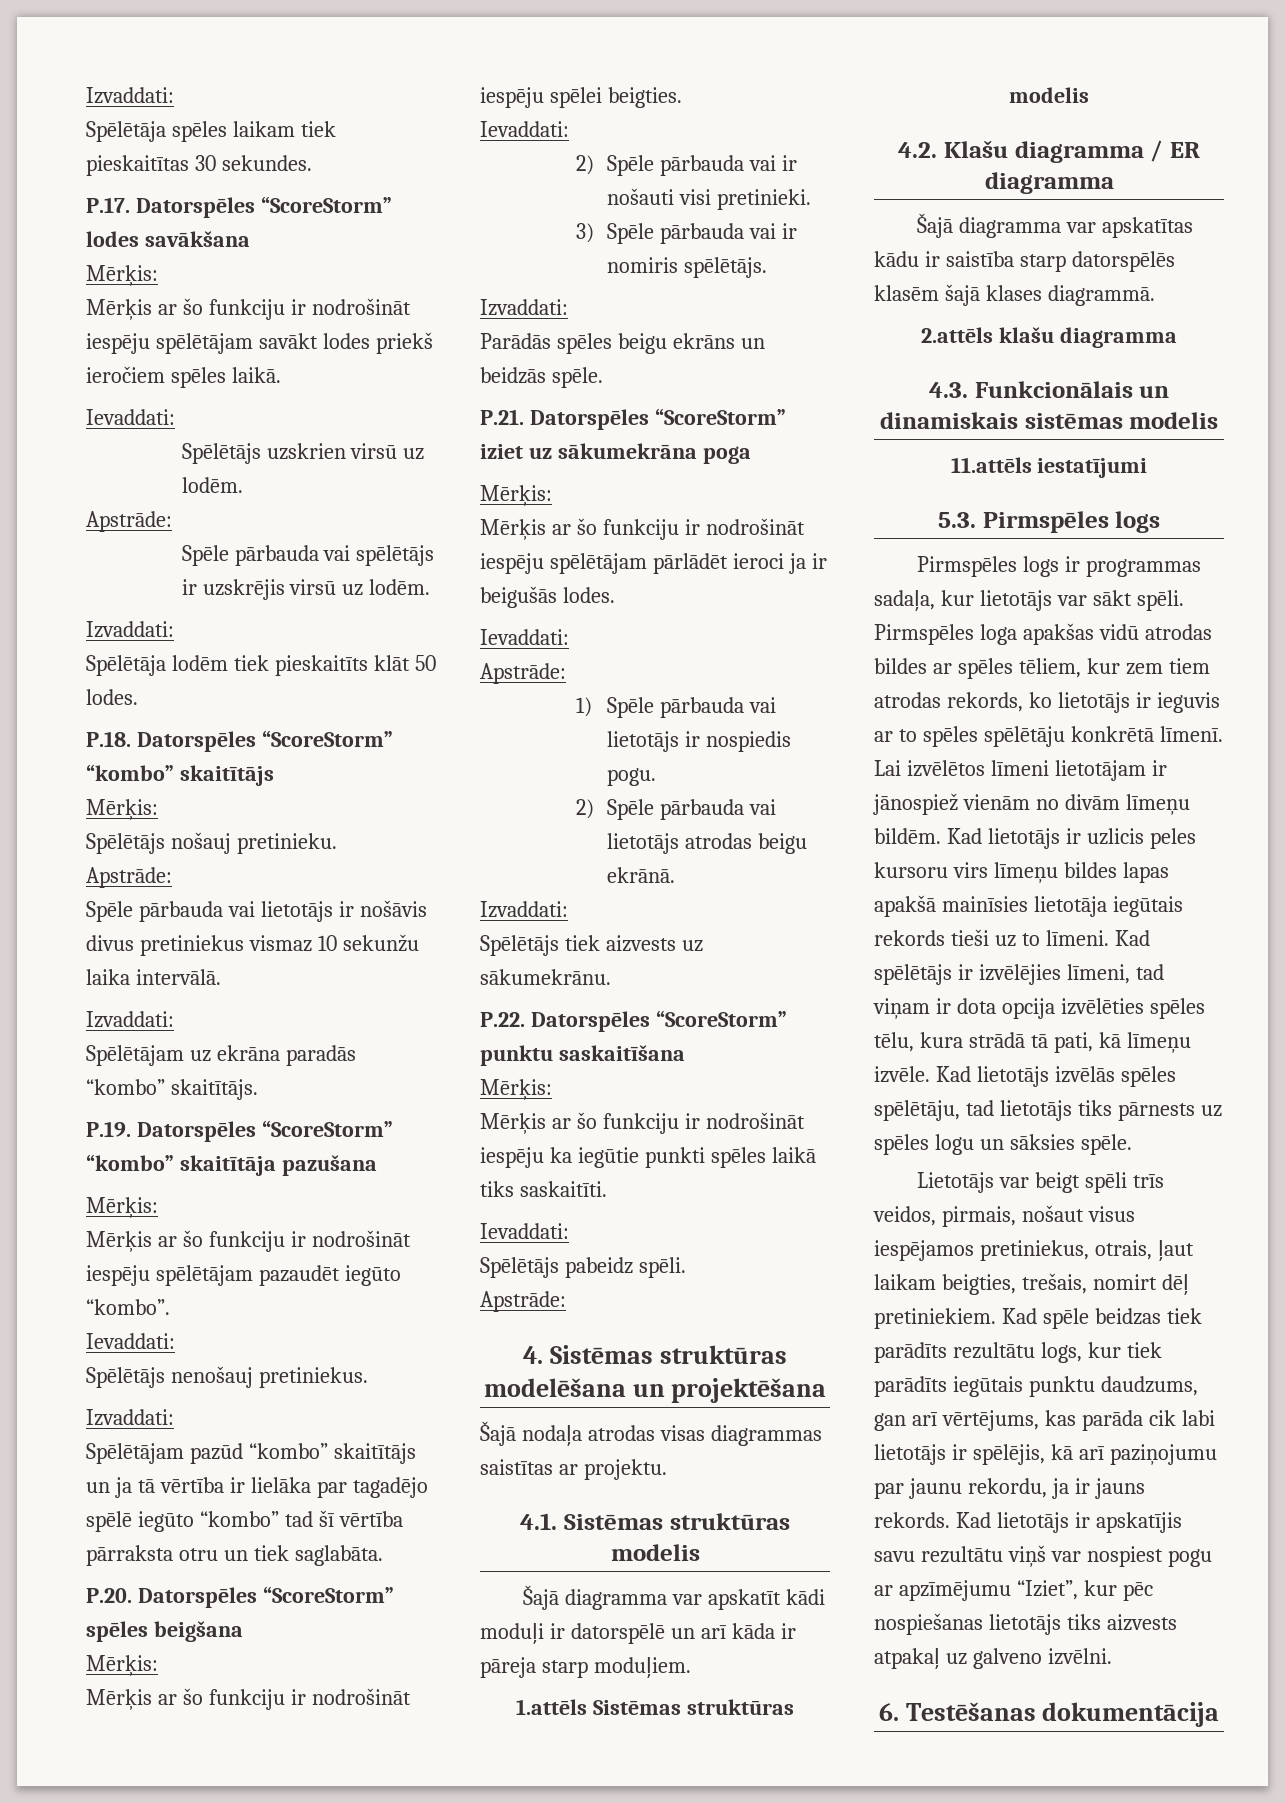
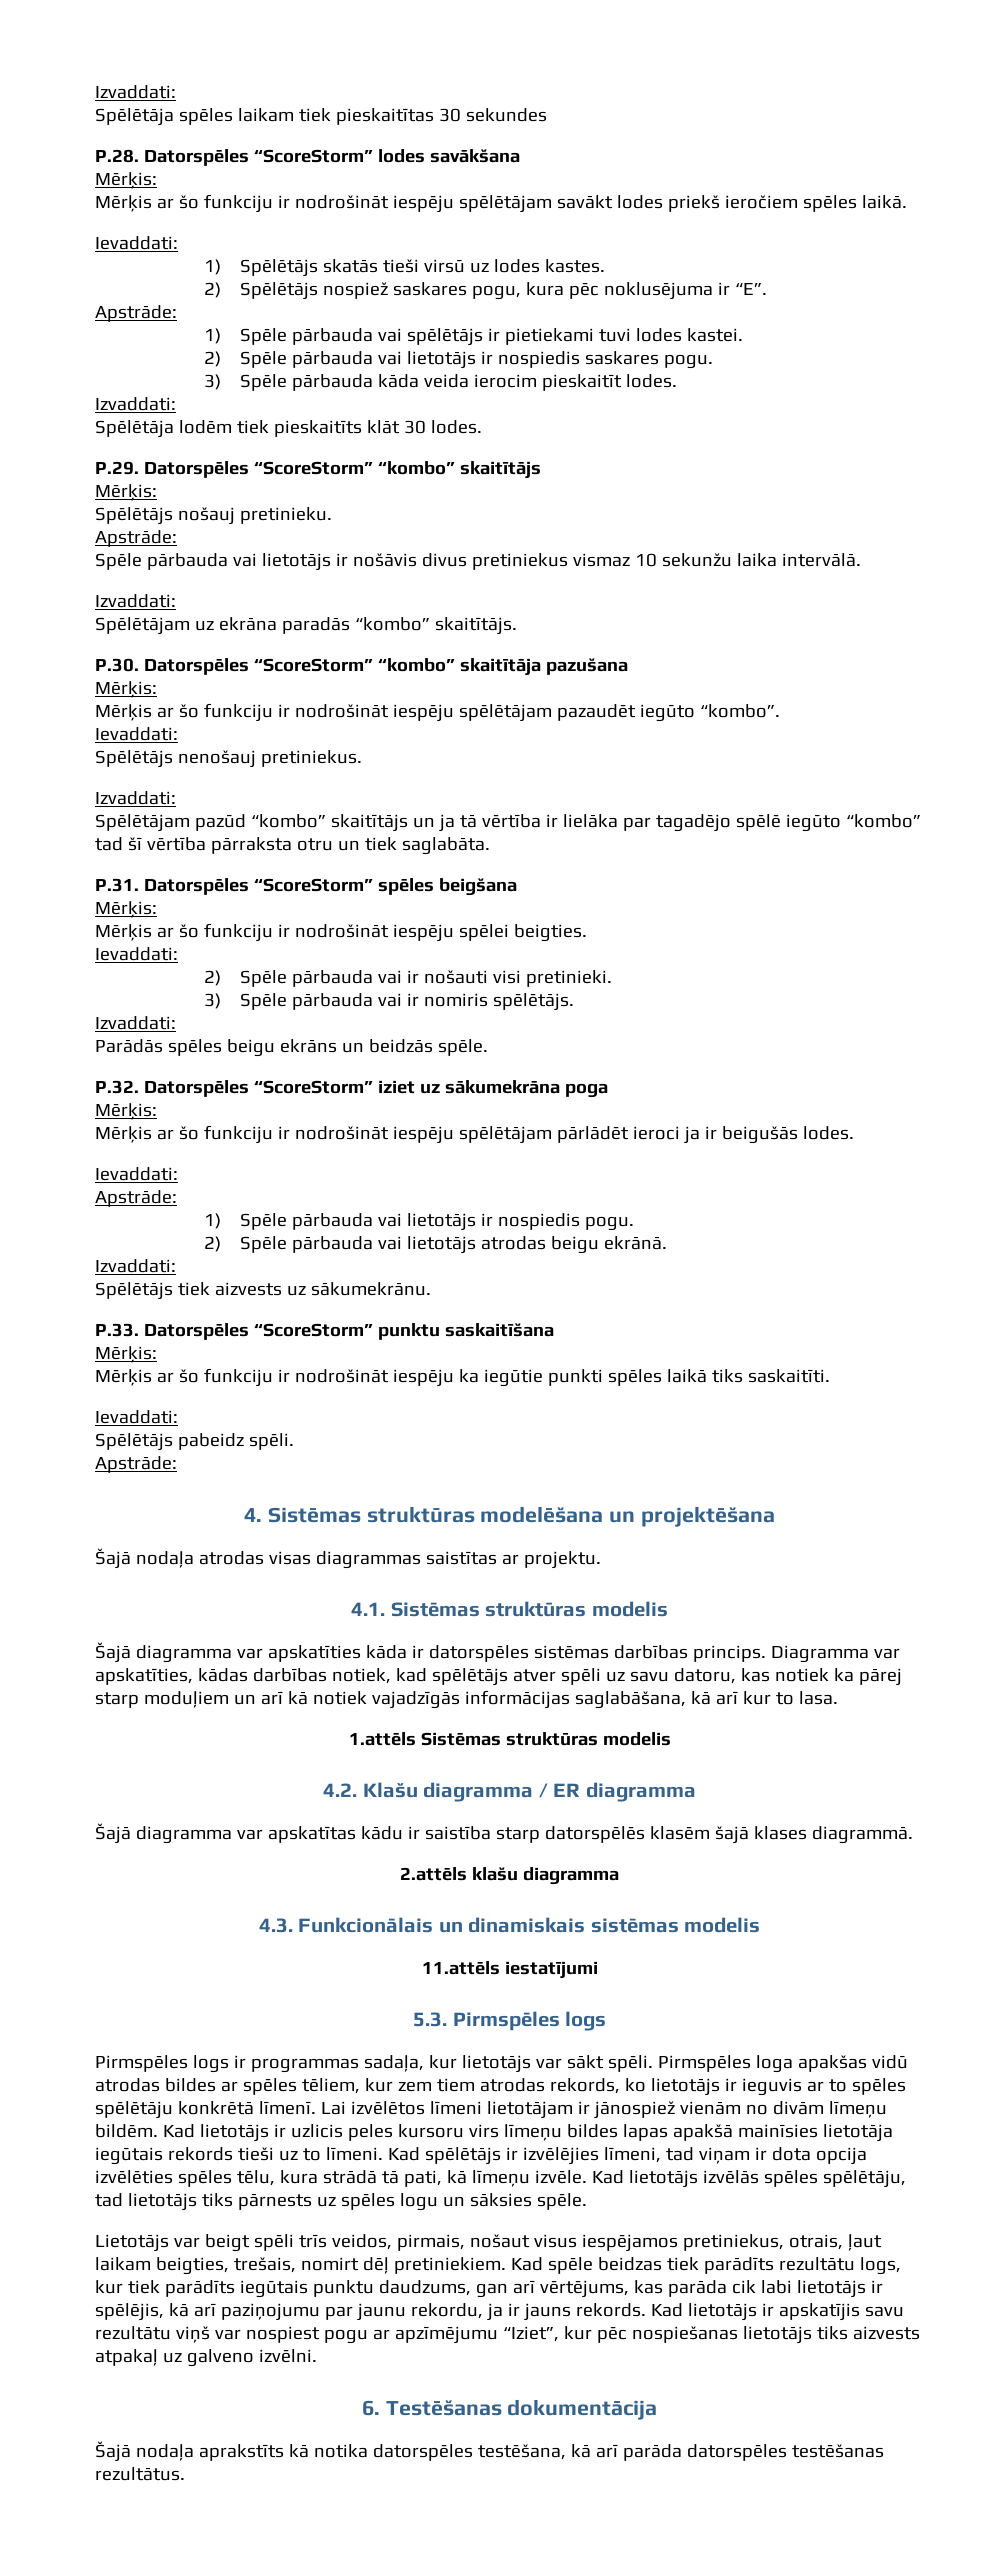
- Spēlētāja spēles laikam tiek pieskaitītas 30 sekundes.
- P.17. Datorspēles “ScoreStorm” lodes savākšana
+ Spēlētāja spēles laikam tiek pieskaitītas 30 sekundes
+ P.28. Datorspēles “ScoreStorm” lodes savākšana
- Spēlētājs uzskrien virsū uz lodēm.
+ 1) Spēlētājs skatās tieši virsū uz lodes kastes.
+ 2) Spēlētājs nospiež saskares pogu, kura pēc noklusējuma ir “E”.
  Apstrāde:
- Spēle pārbauda vai spēlētājs ir uzskrējis virsū uz lodēm.
+ 1) Spēle pārbauda vai spēlētājs ir pietiekami tuvi lodes kastei.
+ 2) Spēle pārbauda vai lietotājs ir nospiedis saskares pogu.
+ 3) Spēle pārbauda kāda veida ierocim pieskaitīt lodes.
- Spēlētāja lodēm tiek pieskaitīts klāt 50 lodes.
- P.18. Datorspēles “ScoreStorm” “kombo” skaitītājs
+ Spēlētāja lodēm tiek pieskaitīts klāt 30 lodes.
+ P.29. Datorspēles “ScoreStorm” “kombo” skaitītājs
- P.19. Datorspēles “ScoreStorm” “kombo” skaitītāja pazušana
+ P.30. Datorspēles “ScoreStorm” “kombo” skaitītāja pazušana
- P.20. Datorspēles “ScoreStorm” spēles beigšana
+ P.31. Datorspēles “ScoreStorm” spēles beigšana
- P.21. Datorspēles “ScoreStorm” iziet uz sākumekrāna poga
+ P.32. Datorspēles “ScoreStorm” iziet uz sākumekrāna poga
- P.22. Datorspēles “ScoreStorm” punktu saskaitīšana
+ P.33. Datorspēles “ScoreStorm” punktu saskaitīšana
- Šajā diagramma var apskatīt kādi moduļi ir datorspēlē un arī kāda ir pāreja starp moduļiem.
+ Šajā diagramma var apskatīties kāda ir datorspēles sistēmas darbības princips. Diagramma var apskatīties, kādas darbības notiek, kad spēlētājs atver spēli uz savu datoru, kas notiek ka pārej starp moduļiem un arī kā notiek vajadzīgās informācijas saglabāšana, kā arī kur to lasa.
+ Šajā nodaļa aprakstīts kā notika datorspēles testēšana, kā arī parāda datorspēles testēšanas rezultātus.

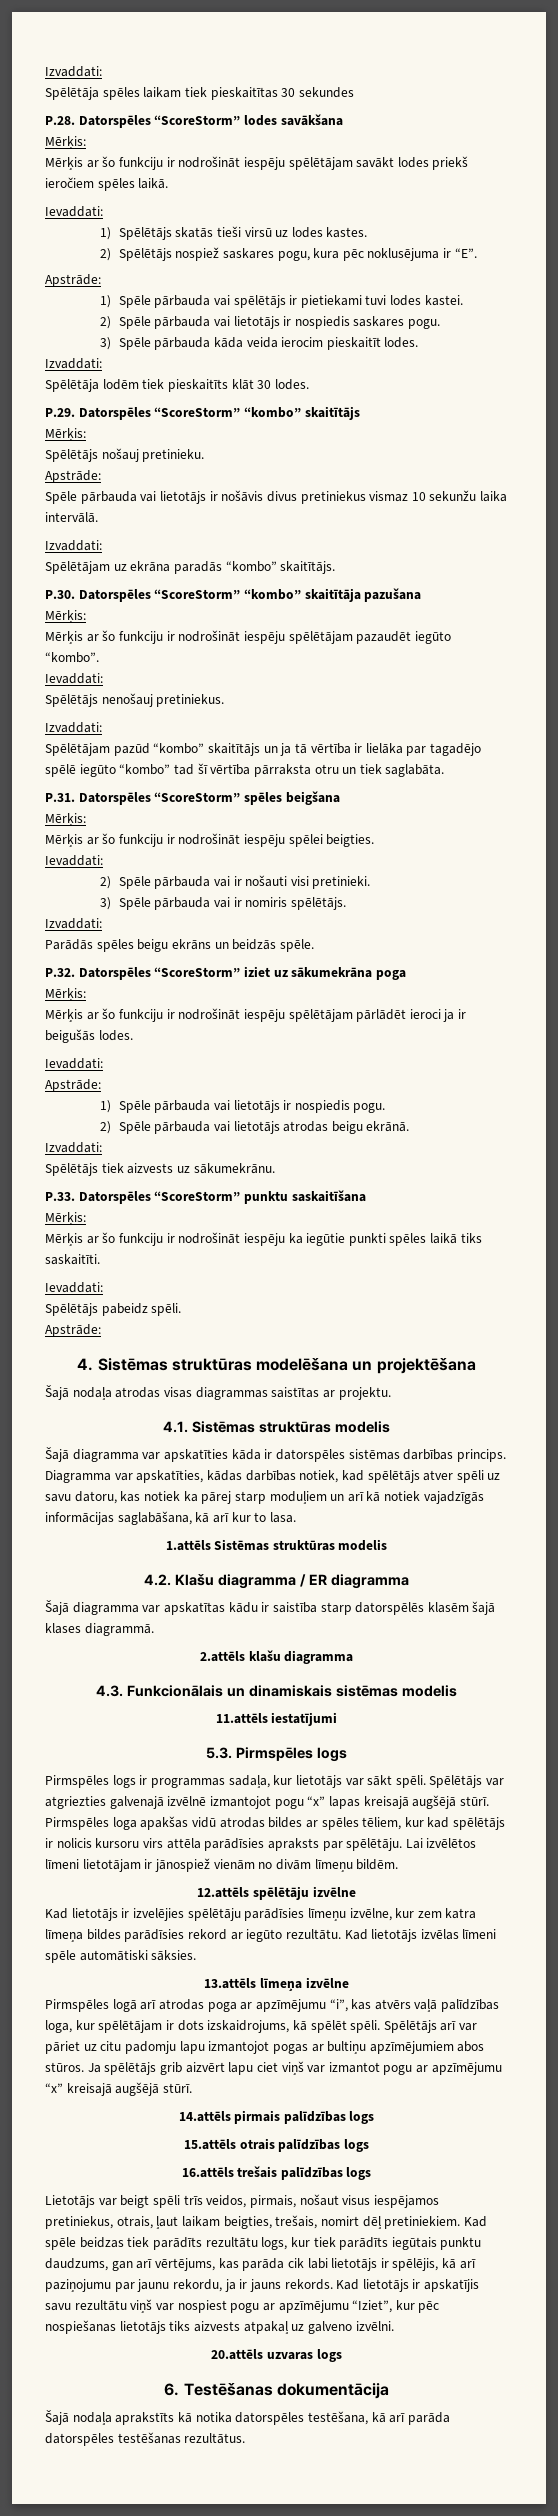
+ Spēlētājs var atgriezties galvenajā izvēlnē izmantojot pogu “x” lapas kreisajā augšējā stūrī.
- Pirmspēles loga apakšas vidū atrodas bildes ar spēles tēliem, kur zem tiem atrodas rekords, ko lietotājs ir ieguvis ar to spēles spēlētāju konkrētā līmenī.
+ Pirmspēles loga apakšas vidū atrodas bildes ar spēles tēliem, kur kad spēlētājs ir nolicis kursoru virs attēla parādīsies apraksts par spēlētāju.
- Lai izvēlētos līmeni lietotājam ir jānospiež vienām no divām līmeņu bildēm. Kad lietotājs ir uzlicis peles kursoru virs līmeņu bildes lapas apakšā mainīsies lietotāja iegūtais rekords tieši uz to līmeni. Kad spēlētājs ir izvēlējies līmeni, tad viņam ir dota opcija izvēlēties spēles tēlu, kura strādā tā pati, kā līmeņu izvēle. Kad lietotājs izvēlās spēles spēlētāju, tad lietotājs tiks pārnests uz spēles logu un sāksies spēle.
+ Lai izvēlētos līmeni lietotājam ir jānospiež vienām no divām līmeņu bildēm.
+ 12.attēls spēlētāju izvēlne
+ Kad lietotājs ir izvelējies spēlētāju parādīsies līmeņu izvēlne, kur zem katra līmeņa bildes parādīsies rekord ar iegūto rezultātu. Kad lietotājs izvēlas līmeni spēle automātiski sāksies.
+ 13.attēls līmeņa izvēlne
+ Pirmspēles logā arī atrodas poga ar apzīmējumu “i”, kas atvērs vaļā palīdzības loga, kur spēlētājam ir dots izskaidrojums, kā spēlēt spēli. Spēlētājs arī var pāriet uz citu padomju lapu izmantojot pogas ar bultiņu apzīmējumiem abos stūros. Ja spēlētājs grib aizvērt lapu ciet viņš var izmantot pogu ar apzīmējumu “x” kreisajā augšējā stūrī.
+ 14.attēls pirmais palīdzības logs
+ 15.attēls otrais palīdzības logs
+ 16.attēls trešais palīdzības logs
+ 20.attēls uzvaras logs

